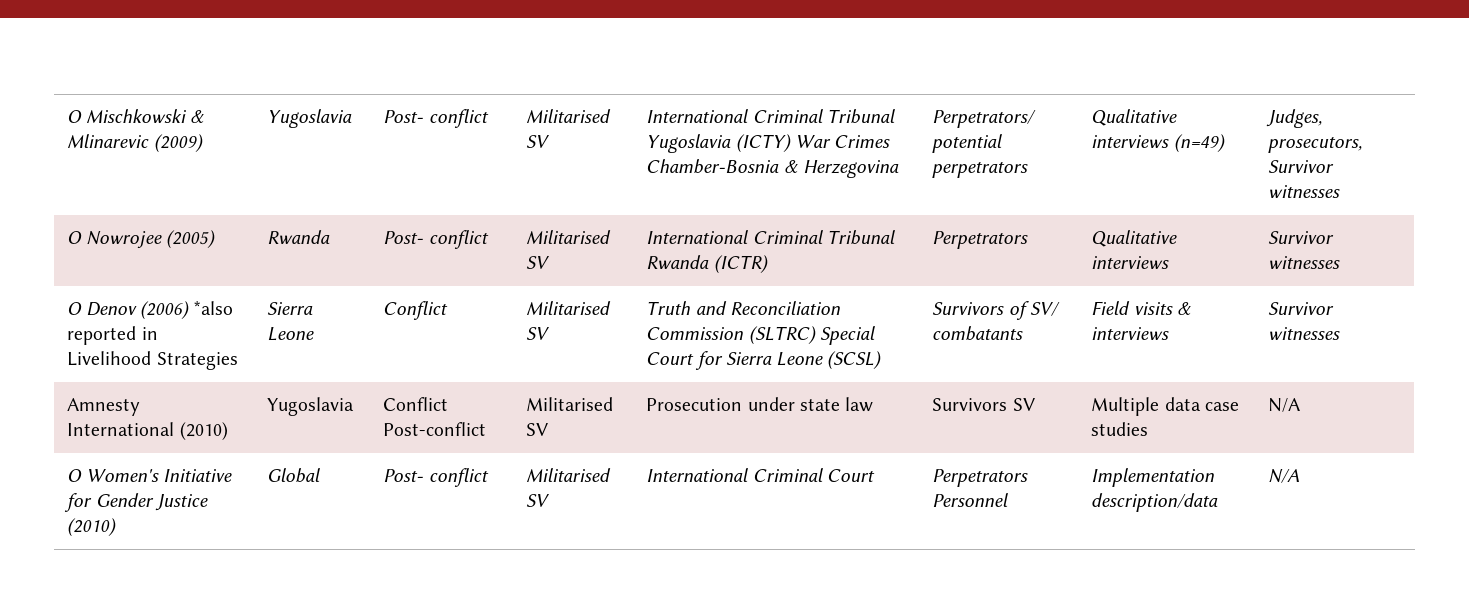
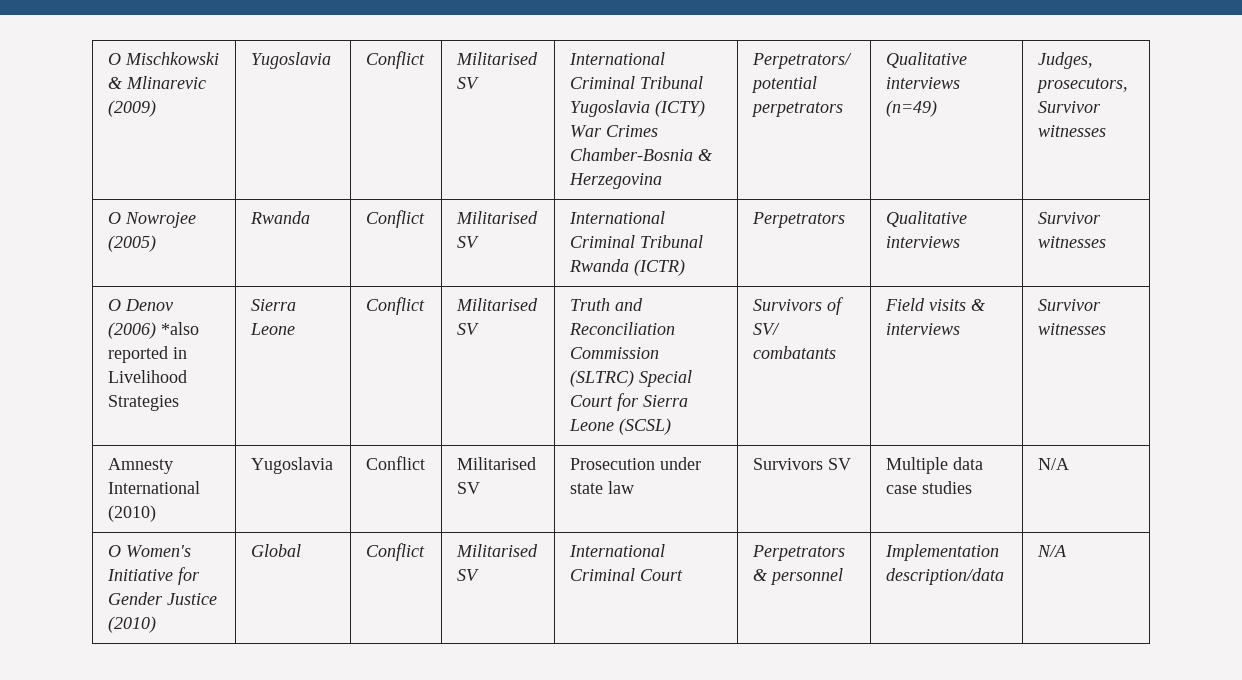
- O Mischkowski & Mlinarevic (2009) | Yugoslavia | Post- conflict | Militarised SV | International Criminal Tribunal Yugoslavia (ICTY) War Crimes Chamber-Bosnia & Herzegovina | Perpetrators/ potential perpetrators | Qualitative interviews (n=49) | Judges, prosecutors, Survivor witnesses
+ O Mischkowski & Mlinarevic (2009) | Yugoslavia | Conflict | Militarised SV | International Criminal Tribunal Yugoslavia (ICTY) War Crimes Chamber-Bosnia & Herzegovina | Perpetrators/ potential perpetrators | Qualitative interviews (n=49) | Judges, prosecutors, Survivor witnesses
- O Nowrojee (2005) | Rwanda | Post- conflict | Militarised SV | International Criminal Tribunal Rwanda (ICTR) | Perpetrators | Qualitative interviews | Survivor witnesses
+ O Nowrojee (2005) | Rwanda | Conflict | Militarised SV | International Criminal Tribunal Rwanda (ICTR) | Perpetrators | Qualitative interviews | Survivor witnesses
- Amnesty International (2010) | Yugoslavia | Conflict Post-conflict | Militarised SV | Prosecution under state law | Survivors SV | Multiple data case studies | N/A
+ Amnesty International (2010) | Yugoslavia | Conflict | Militarised SV | Prosecution under state law | Survivors SV | Multiple data case studies | N/A
- O Women's Initiative for Gender Justice (2010) | Global | Post- conflict | Militarised SV | International Criminal Court | Perpetrators Personnel | Implementation description/data | N/A
+ O Women's Initiative for Gender Justice (2010) | Global | Conflict | Militarised SV | International Criminal Court | Perpetrators & personnel | Implementation description/data | N/A

